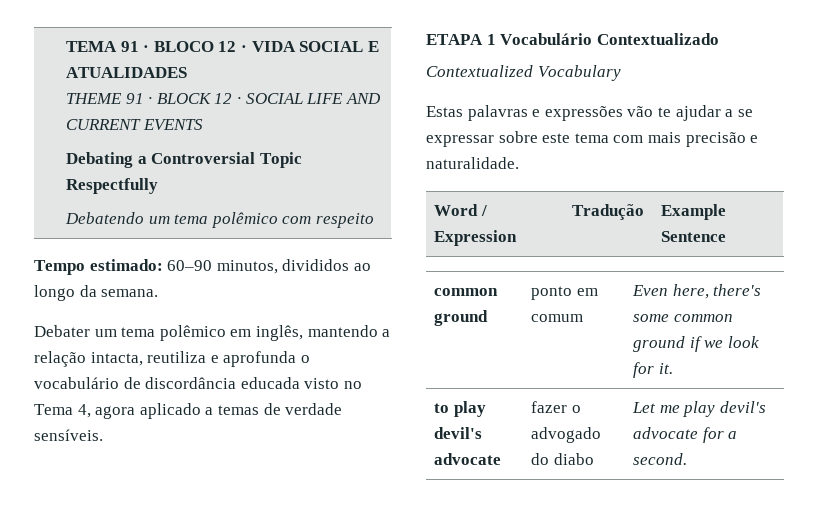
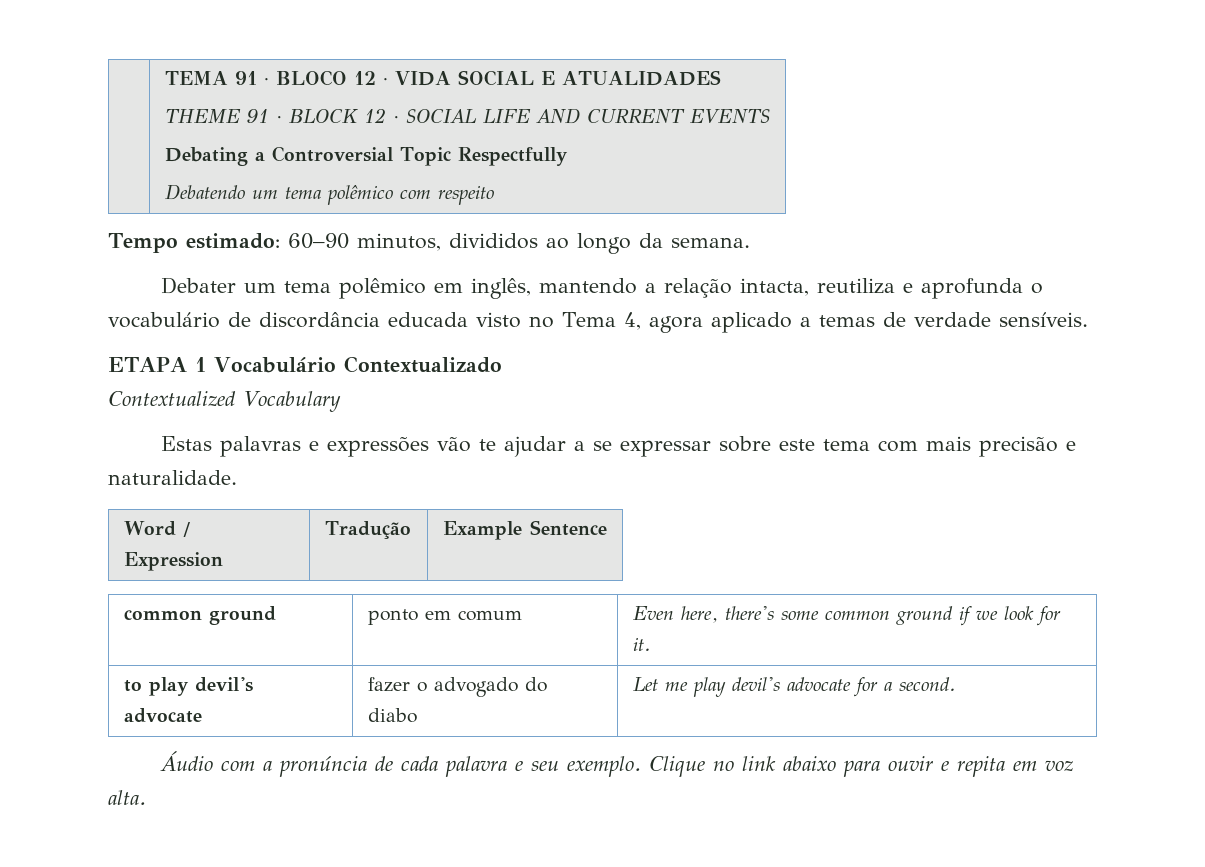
+ Áudio com a pronúncia de cada palavra e seu exemplo. Clique no link abaixo para ouvir e repita em voz alta.

